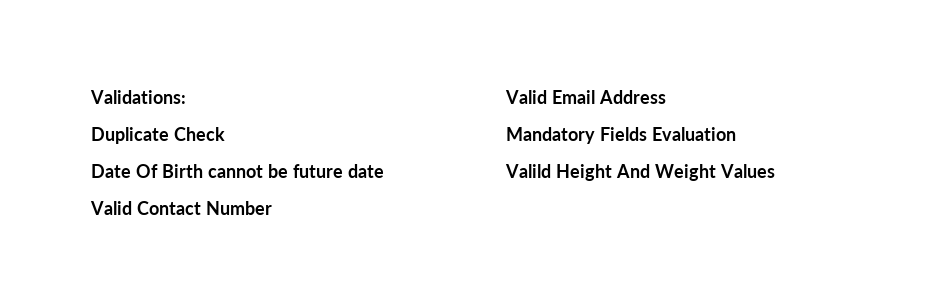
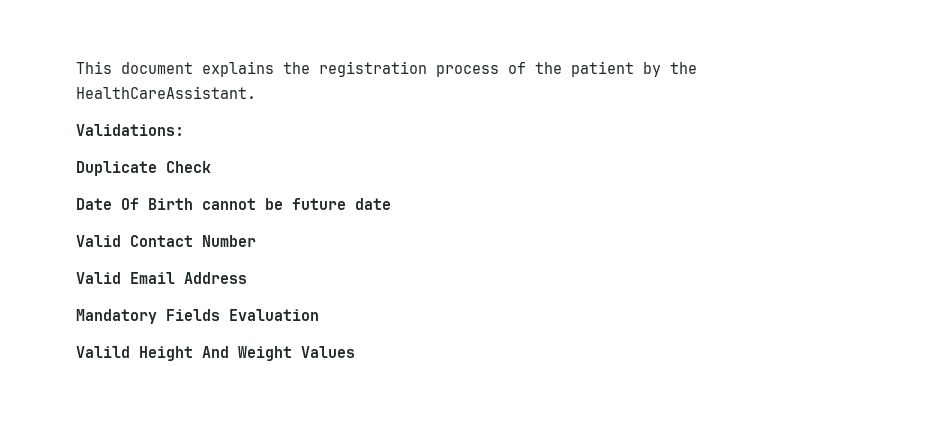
+ This document explains the registration process of the patient by the HealthCareAssistant.

